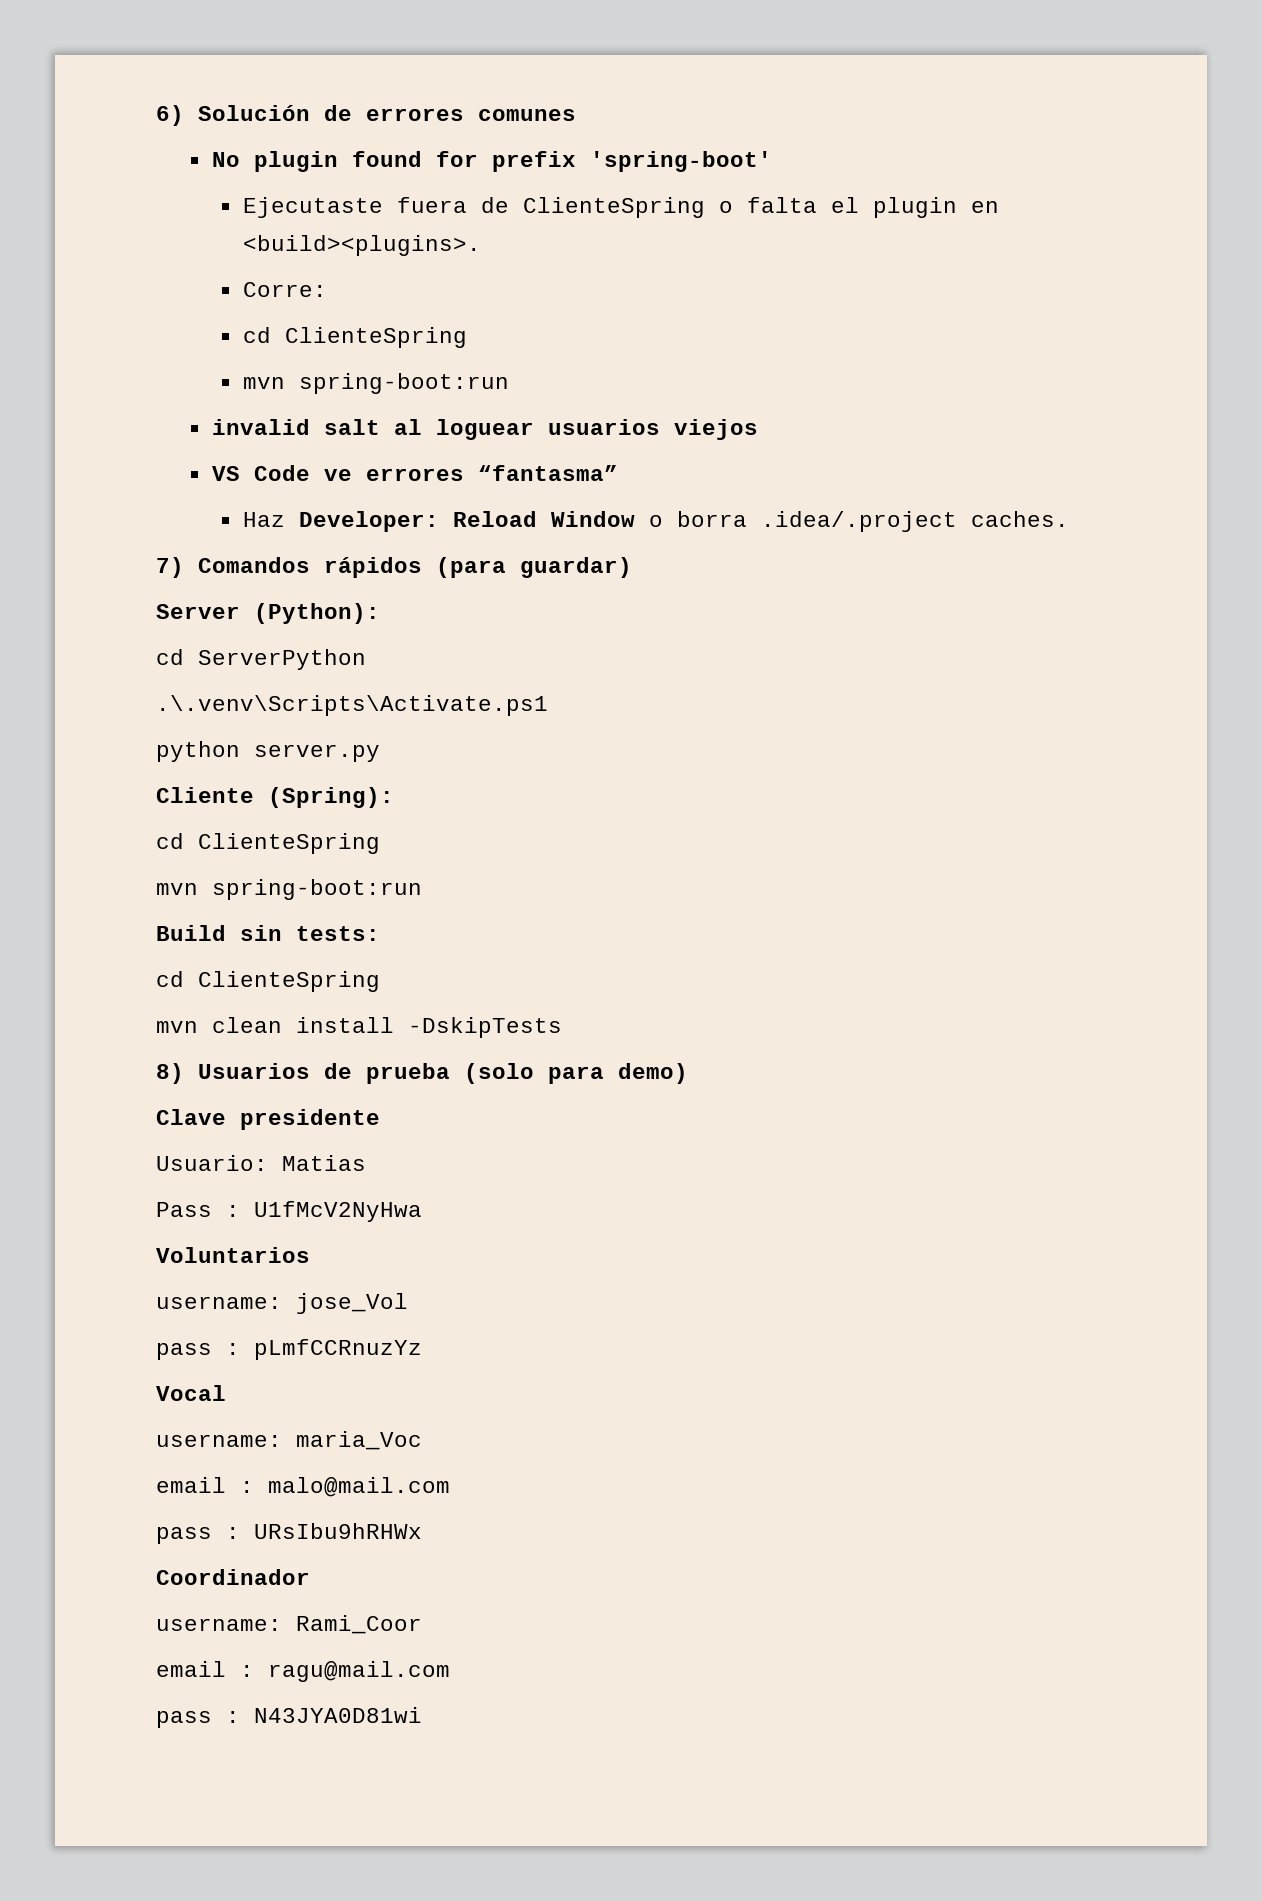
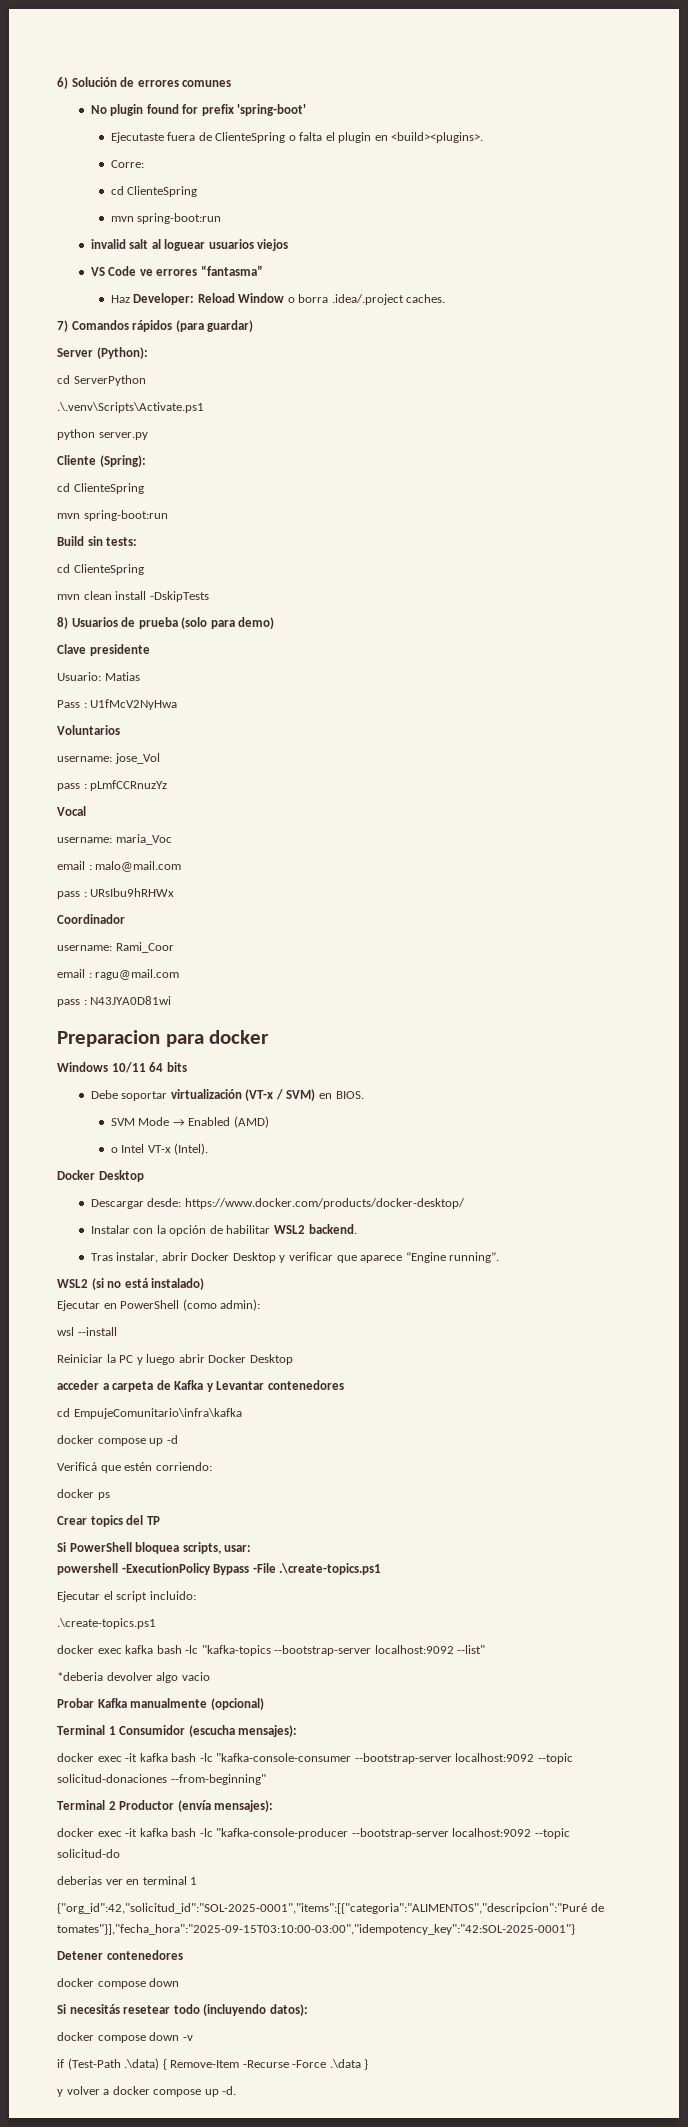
+ Preparacion para docker
+ Windows 10/11 64 bits
+ Debe soportar virtualización (VT-x / SVM) en BIOS.
+ SVM Mode → Enabled (AMD)
+ o Intel VT-x (Intel).
+ Docker Desktop
+ Descargar desde: https://www.docker.com/products/docker-desktop/
+ Instalar con la opción de habilitar WSL2 backend.
+ Tras instalar, abrir Docker Desktop y verificar que aparece “Engine running”.
+ WSL2 (si no está instalado)
+ Ejecutar en PowerShell (como admin):
+ wsl --install
+ Reiniciar la PC y luego abrir Docker Desktop
+ acceder a carpeta de Kafka y Levantar contenedores
+ cd EmpujeComunitario\infra\kafka
+ docker compose up -d
+ Verificá que estén corriendo:
+ docker ps
+ Crear topics del TP
+ Si PowerShell bloquea scripts, usar:
+ powershell -ExecutionPolicy Bypass -File .\create-topics.ps1
+ Ejecutar el script incluido:
+ .\create-topics.ps1
+ docker exec kafka bash -lc "kafka-topics --bootstrap-server localhost:9092 --list"
+ *deberia devolver algo vacio
+ Probar Kafka manualmente (opcional)
+ Terminal 1 Consumidor (escucha mensajes):
+ docker exec -it kafka bash -lc "kafka-console-consumer --bootstrap-server localhost:9092 --topic solicitud-donaciones --from-beginning"
+ Terminal 2 Productor (envía mensajes):
+ docker exec -it kafka bash -lc "kafka-console-producer --bootstrap-server localhost:9092 --topic solicitud-do
+ deberias ver en terminal 1
+ {"org_id":42,"solicitud_id":"SOL-2025-0001","items":[{"categoria":"ALIMENTOS","descripcion":"Puré de tomates"}],"fecha_hora":"2025-09-15T03:10:00-03:00","idempotency_key":"42:SOL-2025-0001"}
+ Detener contenedores
+ docker compose down
+ Si necesitás resetear todo (incluyendo datos):
+ docker compose down -v
+ if (Test-Path .\data) { Remove-Item -Recurse -Force .\data }
+ y volver a docker compose up -d.

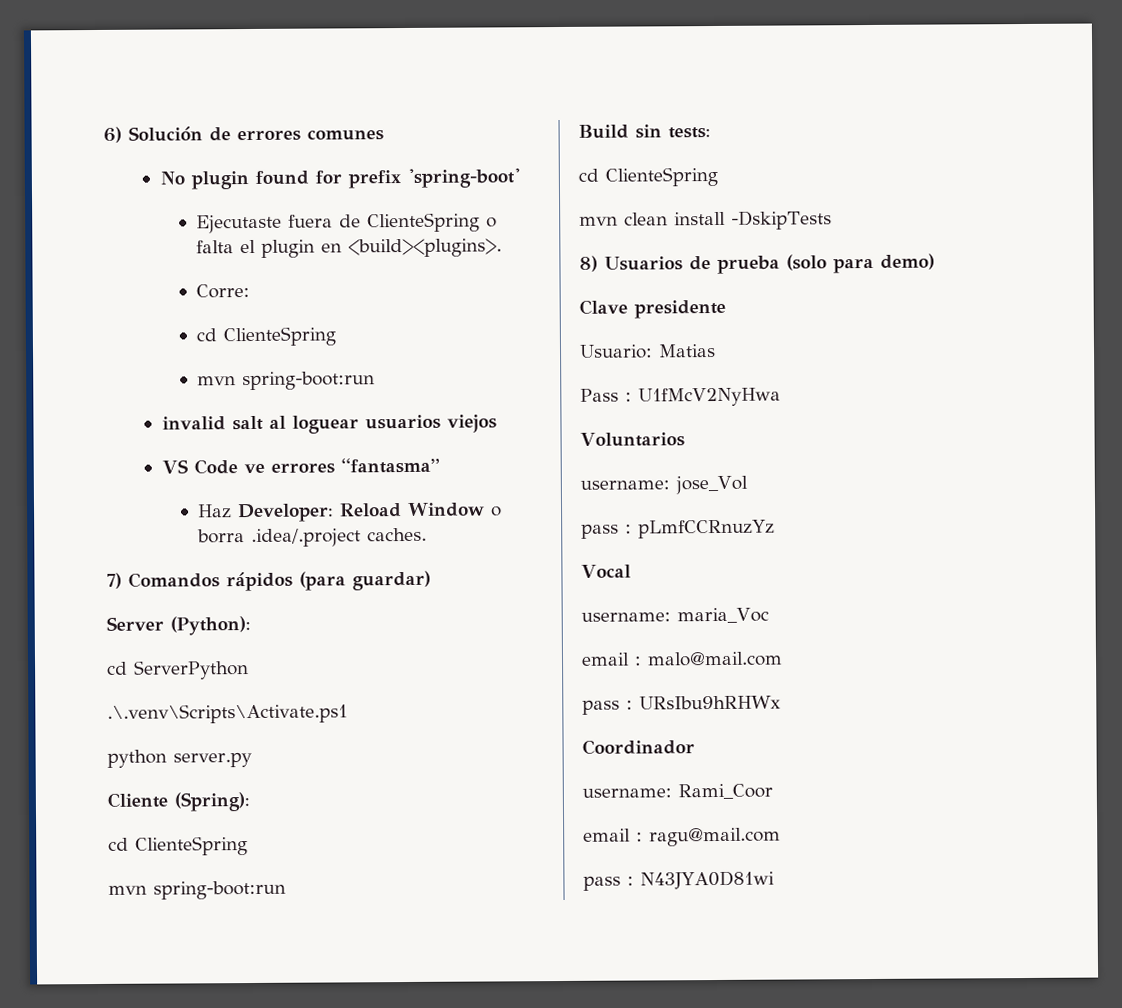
- Preparacion para docker
- Windows 10/11 64 bits
- Debe soportar virtualización (VT-x / SVM) en BIOS.
- SVM Mode → Enabled (AMD)
- o Intel VT-x (Intel).
- Docker Desktop
- Descargar desde: https://www.docker.com/products/docker-desktop/
- Instalar con la opción de habilitar WSL2 backend.
- Tras instalar, abrir Docker Desktop y verificar que aparece “Engine running”.
- WSL2 (si no está instalado)
- Ejecutar en PowerShell (como admin):
- wsl --install
- Reiniciar la PC y luego abrir Docker Desktop
- acceder a carpeta de Kafka y Levantar contenedores
- cd EmpujeComunitario\infra\kafka
- docker compose up -d
- Verificá que estén corriendo:
- docker ps
- Crear topics del TP
- Si PowerShell bloquea scripts, usar:
- powershell -ExecutionPolicy Bypass -File .\create-topics.ps1
- Ejecutar el script incluido:
- .\create-topics.ps1
- docker exec kafka bash -lc "kafka-topics --bootstrap-server localhost:9092 --list"
- *deberia devolver algo vacio
- Probar Kafka manualmente (opcional)
- Terminal 1 Consumidor (escucha mensajes):
- docker exec -it kafka bash -lc "kafka-console-consumer --bootstrap-server localhost:9092 --topic solicitud-donaciones --from-beginning"
- Terminal 2 Productor (envía mensajes):
- docker exec -it kafka bash -lc "kafka-console-producer --bootstrap-server localhost:9092 --topic solicitud-do
- deberias ver en terminal 1
- {"org_id":42,"solicitud_id":"SOL-2025-0001","items":[{"categoria":"ALIMENTOS","descripcion":"Puré de tomates"}],"fecha_hora":"2025-09-15T03:10:00-03:00","idempotency_key":"42:SOL-2025-0001"}
- Detener contenedores
- docker compose down
- Si necesitás resetear todo (incluyendo datos):
- docker compose down -v
- if (Test-Path .\data) { Remove-Item -Recurse -Force .\data }
- y volver a docker compose up -d.

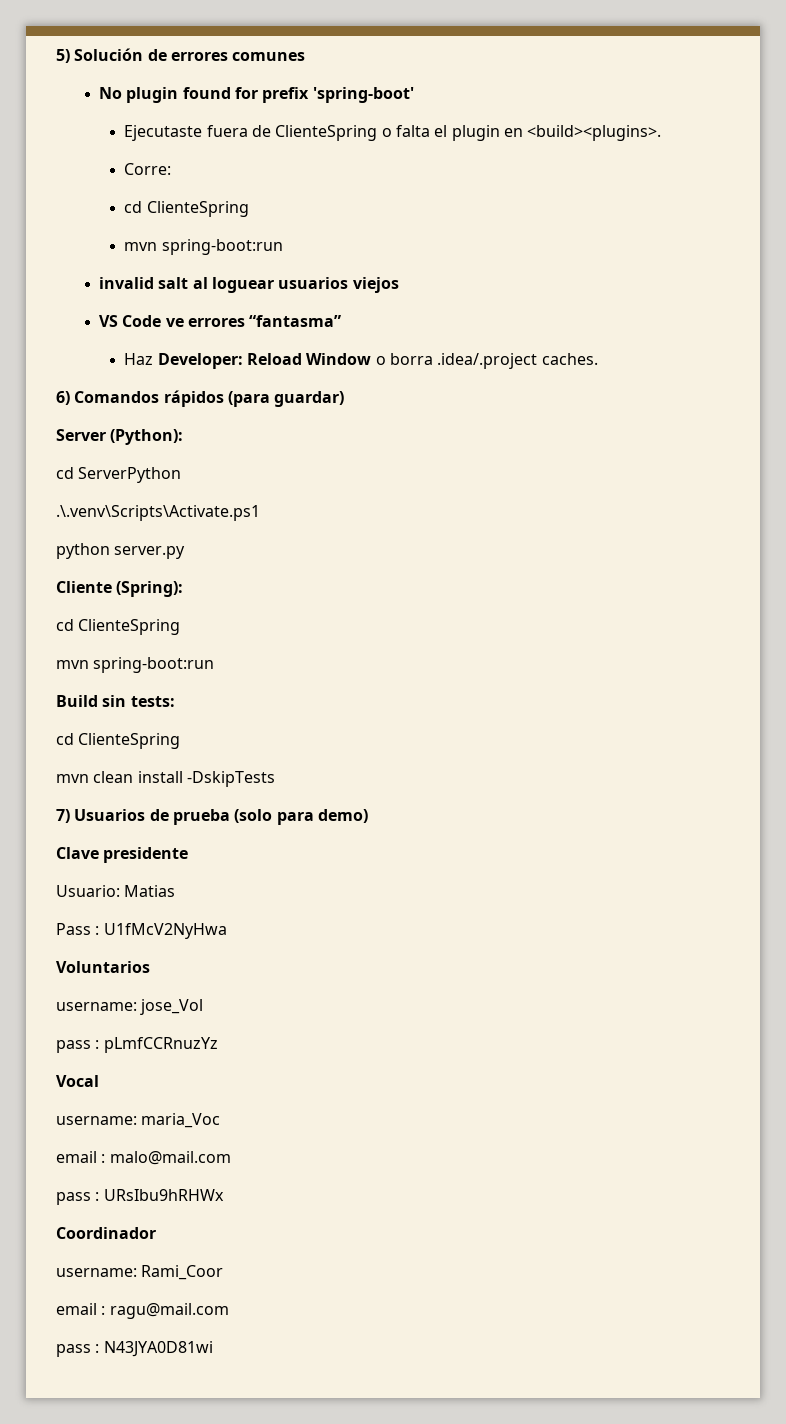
- 6) Solución de errores comunes
+ 5) Solución de errores comunes
- 7) Comandos rápidos (para guardar)
+ 6) Comandos rápidos (para guardar)
- 8) Usuarios de prueba (solo para demo)
+ 7) Usuarios de prueba (solo para demo)

